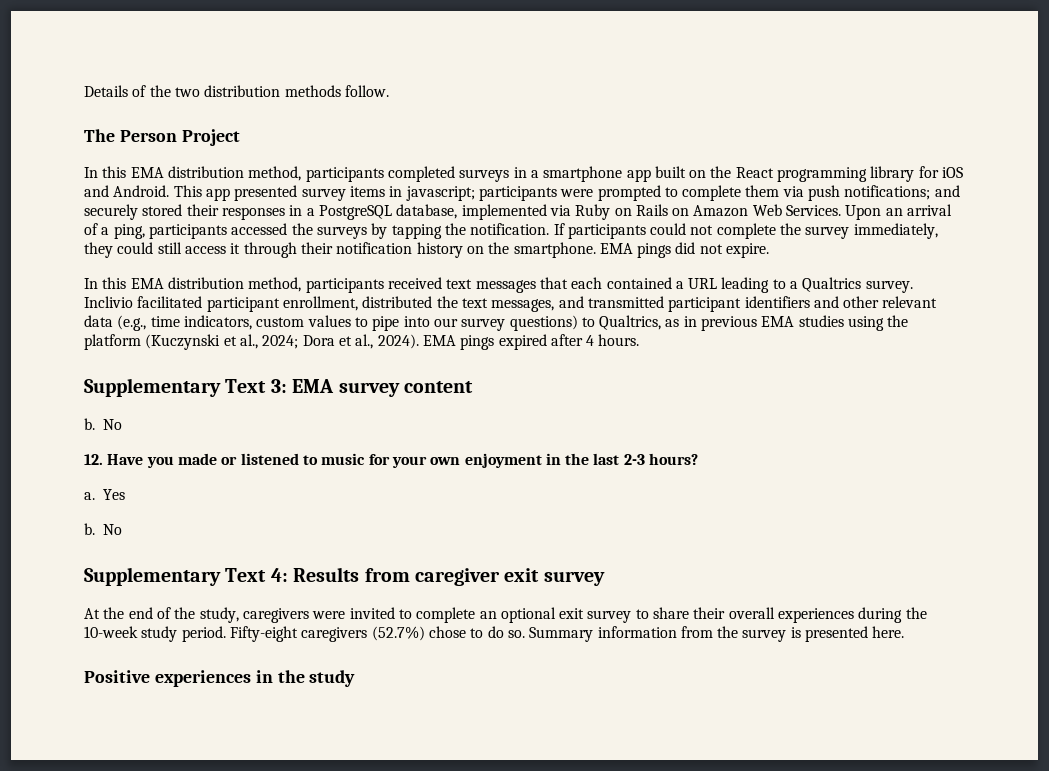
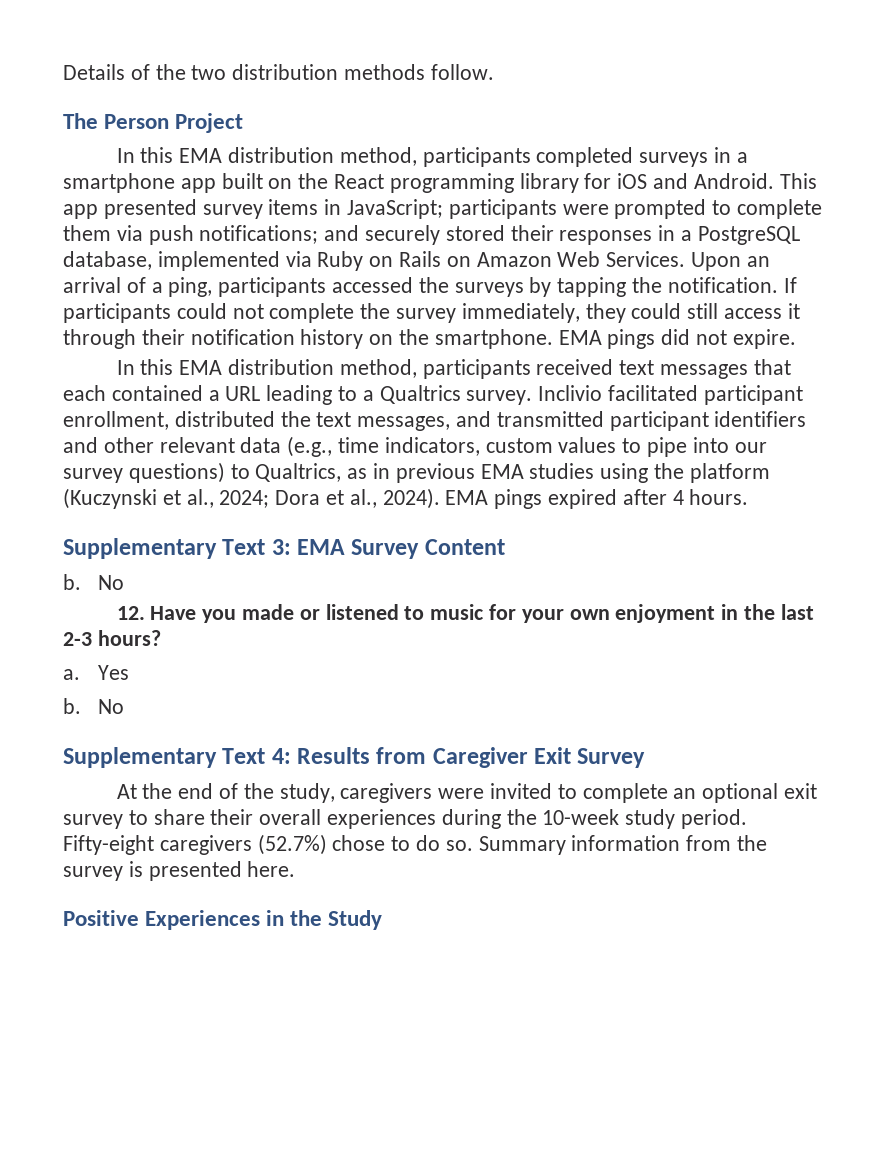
- This app presented survey items in javascript; participants were prompted to complete them via push notifications; and securely stored their responses in a PostgreSQL database, implemented via Ruby on Rails on Amazon Web Services.
+ This app presented survey items in JavaScript; participants were prompted to complete them via push notifications; and securely stored their responses in a PostgreSQL database, implemented via Ruby on Rails on Amazon Web Services.
- Supplementary Text 3: EMA survey content
+ Supplementary Text 3: EMA Survey Content
- Supplementary Text 4: Results from caregiver exit survey
+ Supplementary Text 4: Results from Caregiver Exit Survey
- Positive experiences in the study
+ Positive Experiences in the Study

